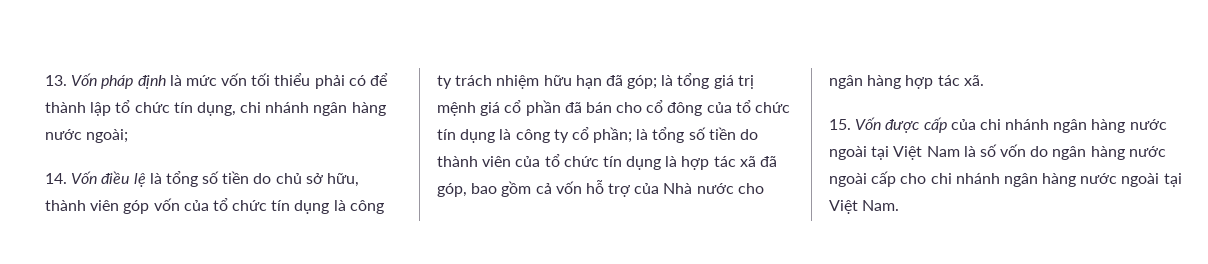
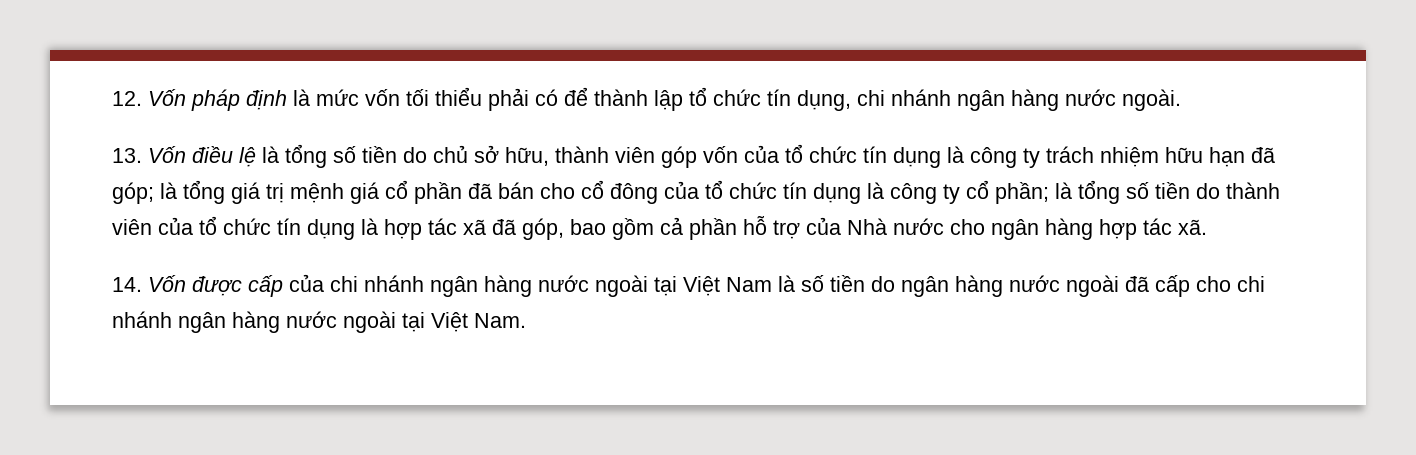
- 13. Vốn pháp định là mức vốn tối thiểu phải có để thành lập tổ chức tín dụng, chi nhánh ngân hàng nước ngoài;
- 14. Vốn điều lệ là tổng số tiền do chủ sở hữu, thành viên góp vốn của tổ chức tín dụng là công ty trách nhiệm hữu hạn đã góp;
+ 12. Vốn pháp định là mức vốn tối thiểu phải có để thành lập tổ chức tín dụng, chi nhánh ngân hàng nước ngoài.
+ 13. Vốn điều lệ là tổng số tiền do chủ sở hữu, thành viên góp vốn của tổ chức tín dụng là công ty trách nhiệm hữu hạn đã góp;
- là tổng số tiền do thành viên của tổ chức tín dụng là hợp tác xã đã góp, bao gồm cả vốn hỗ trợ của Nhà nước cho ngân hàng hợp tác xã.
+ là tổng số tiền do thành viên của tổ chức tín dụng là hợp tác xã đã góp, bao gồm cả phần hỗ trợ của Nhà nước cho ngân hàng hợp tác xã.
- 15. Vốn được cấp của chi nhánh ngân hàng nước ngoài tại Việt Nam là số vốn do ngân hàng nước ngoài cấp cho chi nhánh ngân hàng nước ngoài tại Việt Nam.
+ 14. Vốn được cấp của chi nhánh ngân hàng nước ngoài tại Việt Nam là số tiền do ngân hàng nước ngoài đã cấp cho chi nhánh ngân hàng nước ngoài tại Việt Nam.

